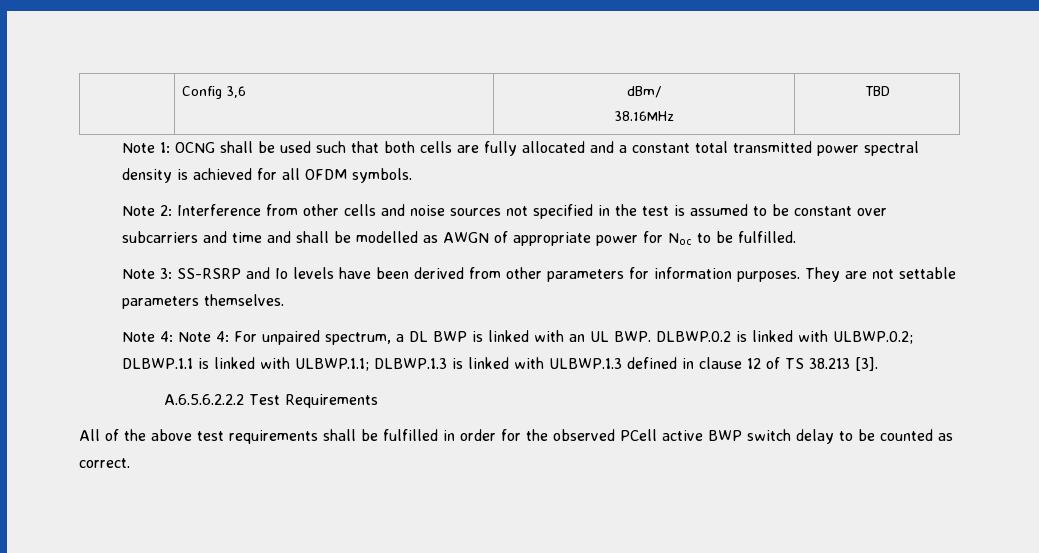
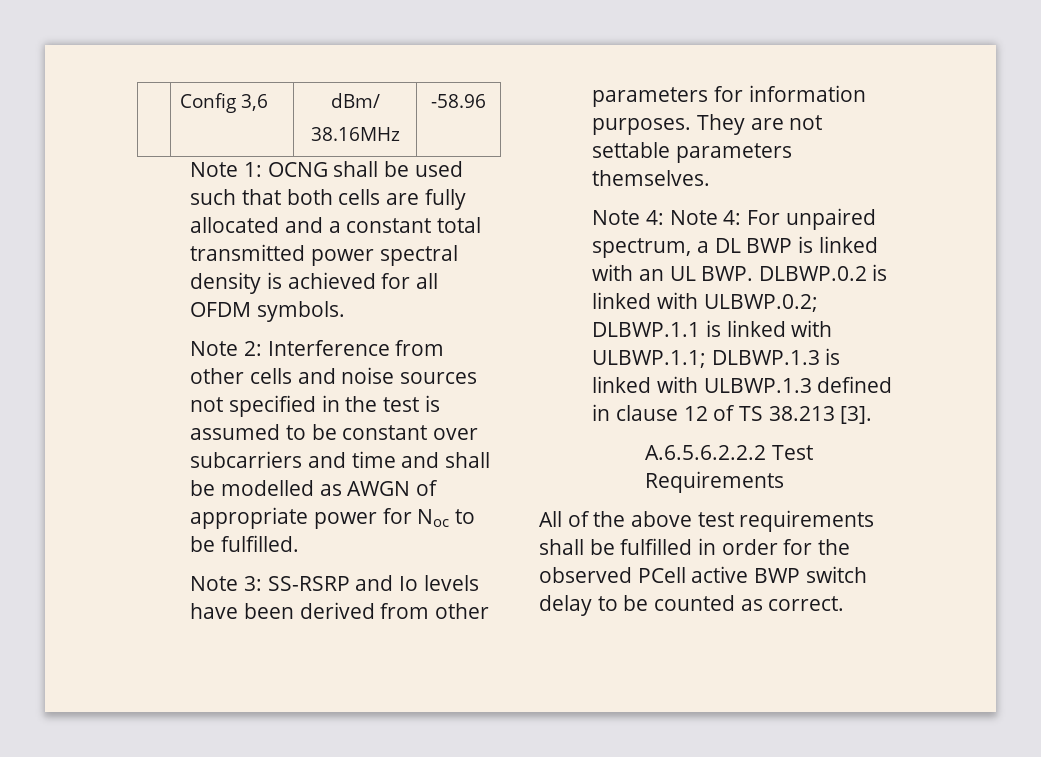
  | Config 3,6 | dBm/
- 38.16MHz | TBD
+ 38.16MHz | -58.96

